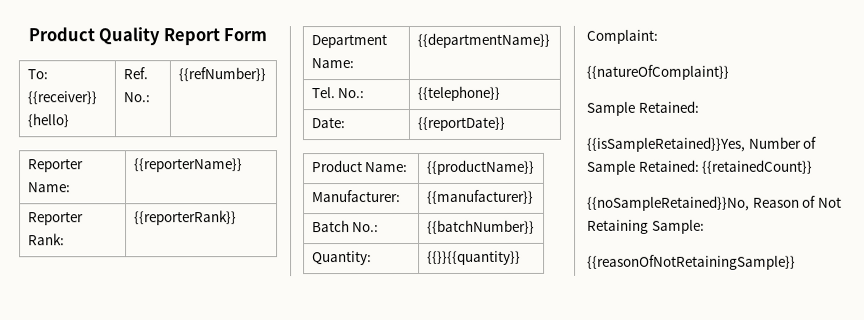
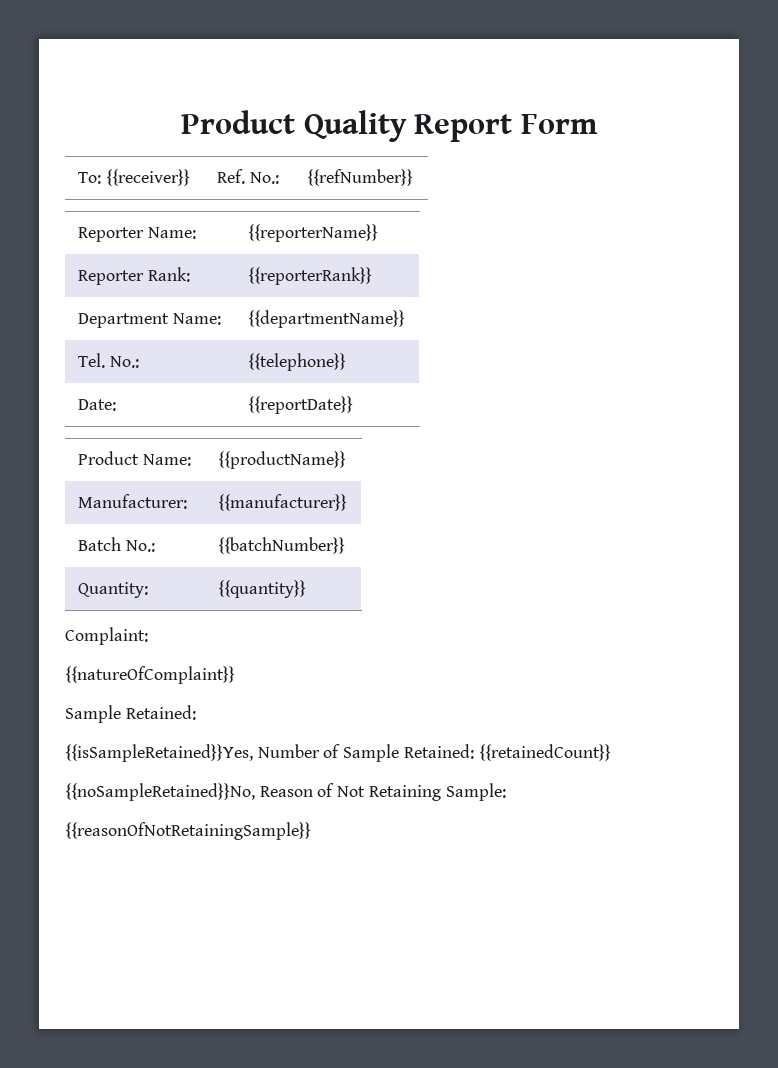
- To: {{receiver}} {hello} | Ref. No.: | {{refNumber}}
+ To: {{receiver}} | Ref. No.: | {{refNumber}}
- Quantity: | {{}}{{quantity}}
+ Quantity: | {{quantity}}

